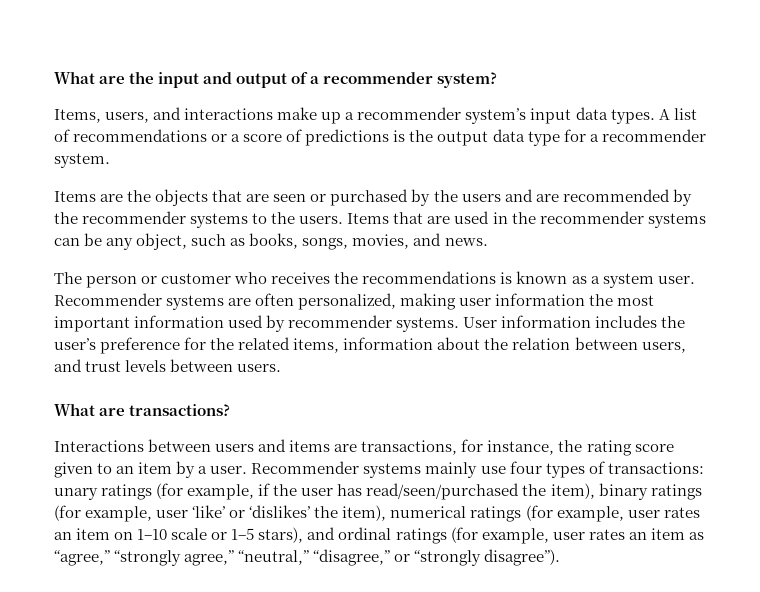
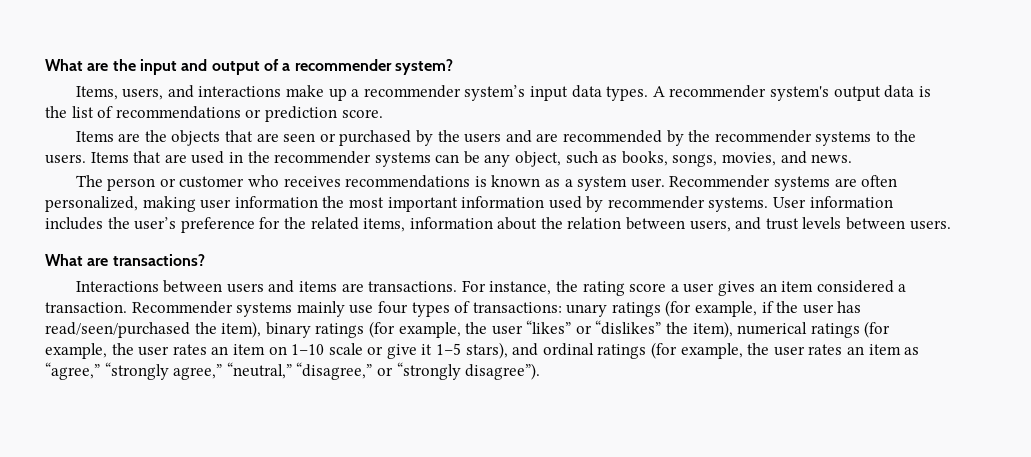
- A list of recommendations or a score of predictions is the output data type for a recommender system.
+ A recommender system's output data is the list of recommendations or prediction score.
- The person or customer who receives the recommendations is known as a system user.
+ The person or customer who receives recommendations is known as a system user.
- Interactions between users and items are transactions, for instance, the rating score given to an item by a user.
+ Interactions between users and items are transactions. For instance, the rating score a user gives an item considered a transaction.
- Recommender systems mainly use four types of transactions: unary ratings (for example, if the user has read/seen/purchased the item), binary ratings (for example, user ‘like’ or ‘dislikes’ the item), numerical ratings (for example, user rates an item on 1–10 scale or 1–5 stars), and ordinal ratings (for example, user rates an item as “agree,” “strongly agree,” “neutral,” “disagree,” or “strongly disagree”).
+ Recommender systems mainly use four types of transactions: unary ratings (for example, if the user has read/seen/purchased the item), binary ratings (for example, the user “likes” or “dislikes” the item), numerical ratings (for example, the user rates an item on 1–10 scale or give it 1–5 stars), and ordinal ratings (for example, the user rates an item as “agree,” “strongly agree,” “neutral,” “disagree,” or “strongly disagree”).

